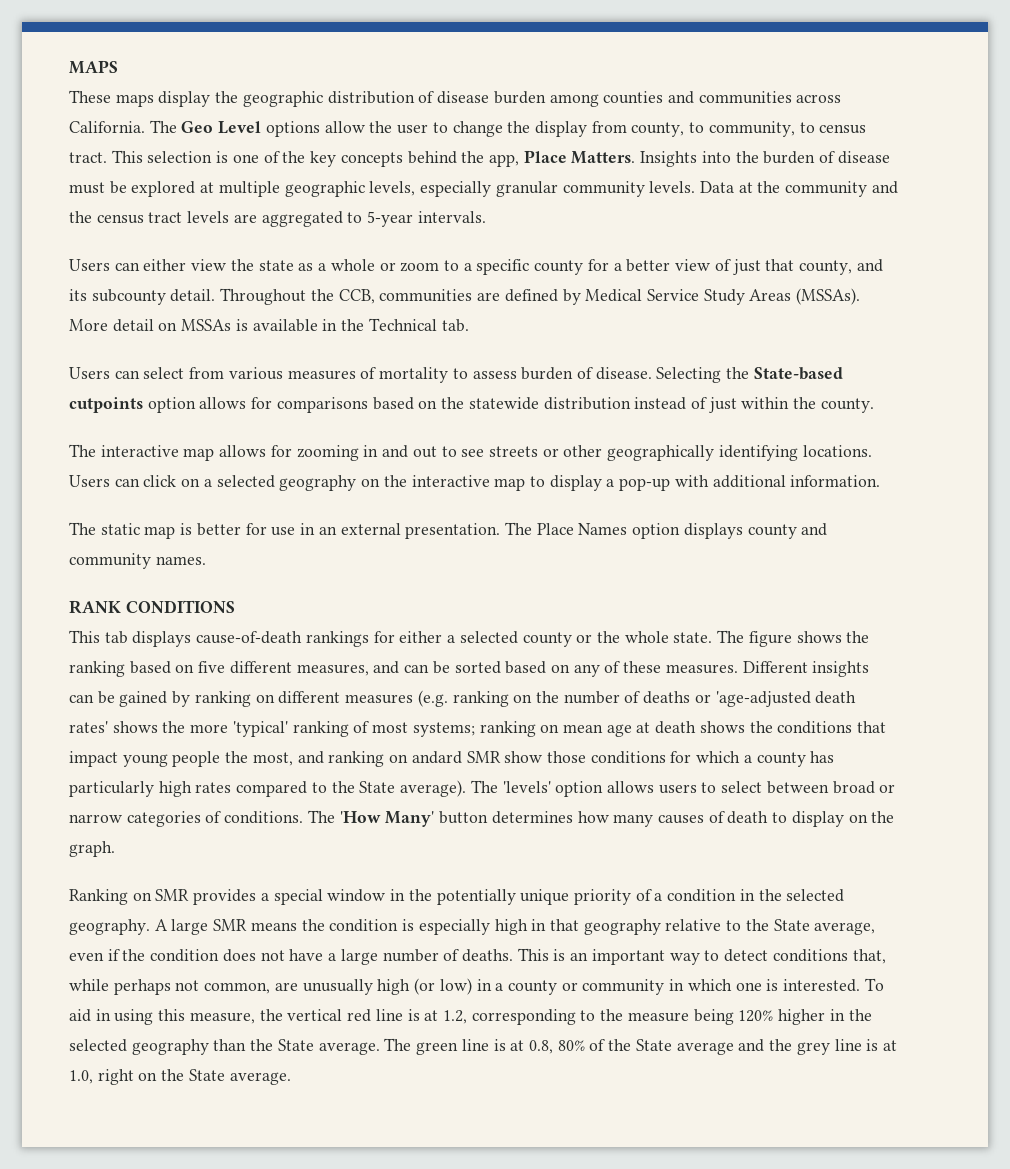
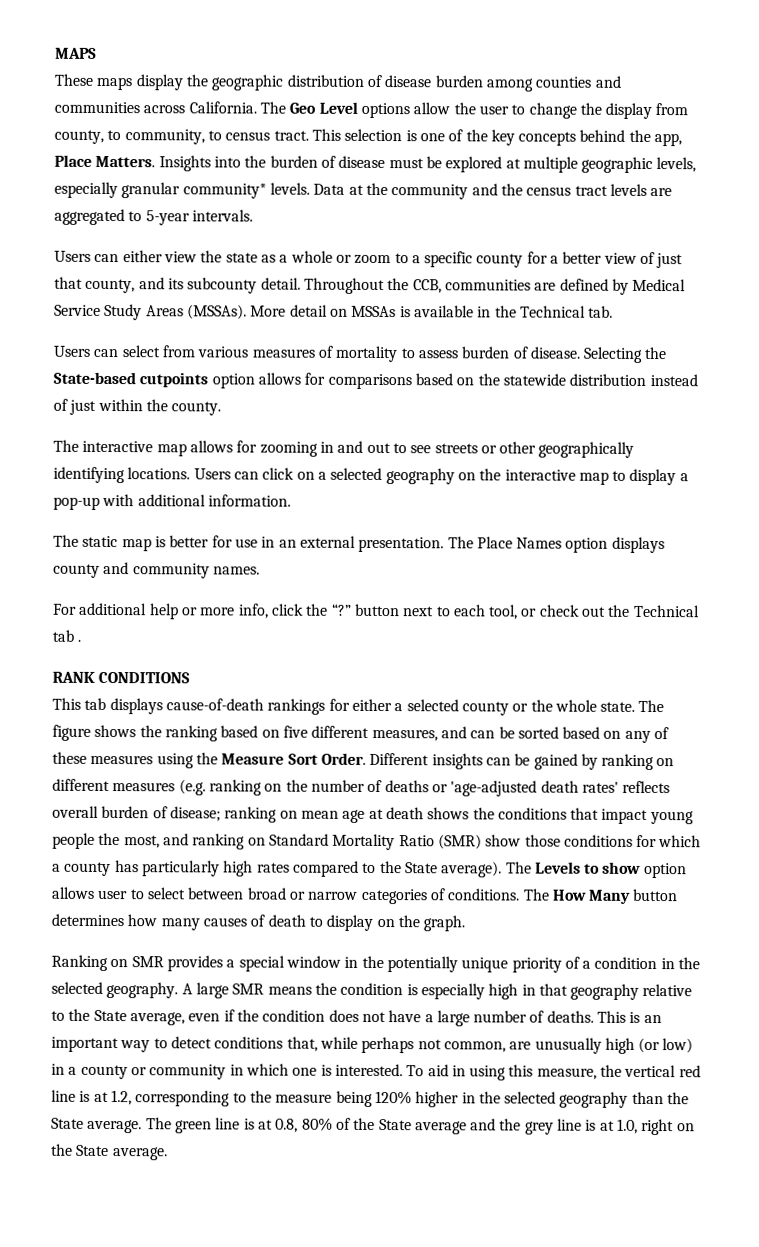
- Insights into the burden of disease must be explored at multiple geographic levels, especially granular community levels.
+ Insights into the burden of disease must be explored at multiple geographic levels, especially granular community* levels.
+ For additional help or more info, click the “?” button next to each tool, or check out the Technical tab .
- The figure shows the ranking based on five different measures, and can be sorted based on any of these measures.
+ The figure shows the ranking based on five different measures, and can be sorted based on any of these measures using the Measure Sort Order.
- Different insights can be gained by ranking on different measures (e.g. ranking on the number of deaths or 'age-adjusted death rates' shows the more 'typical' ranking of most systems; ranking on mean age at death shows the conditions that impact young people the most, and ranking on andard SMR show those conditions for which a county has particularly high rates compared to the State average).
+ Different insights can be gained by ranking on different measures (e.g. ranking on the number of deaths or 'age-adjusted death rates' reflects overall burden of disease; ranking on mean age at death shows the conditions that impact young people the most, and ranking on Standard Mortality Ratio (SMR) show those conditions for which a county has particularly high rates compared to the State average).
- The 'levels' option allows users to select between broad or narrow categories of conditions.
+ The Levels to show option allows user to select between broad or narrow categories of conditions.
- The 'How Many' button determines how many causes of death to display on the graph.
+ The How Many button determines how many causes of death to display on the graph.

